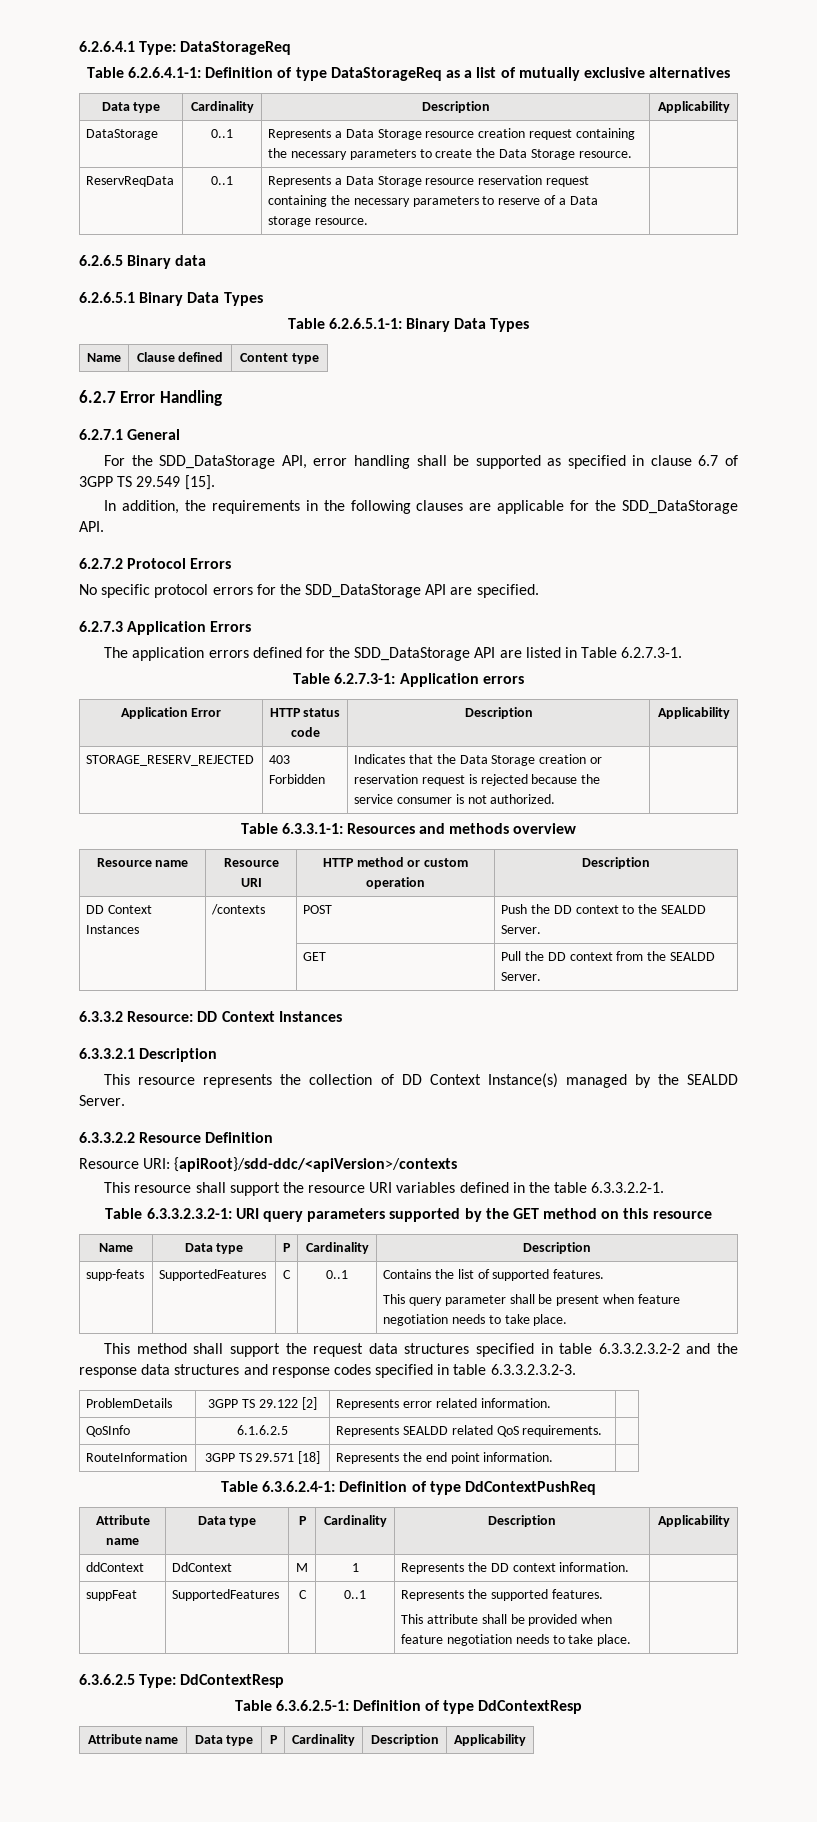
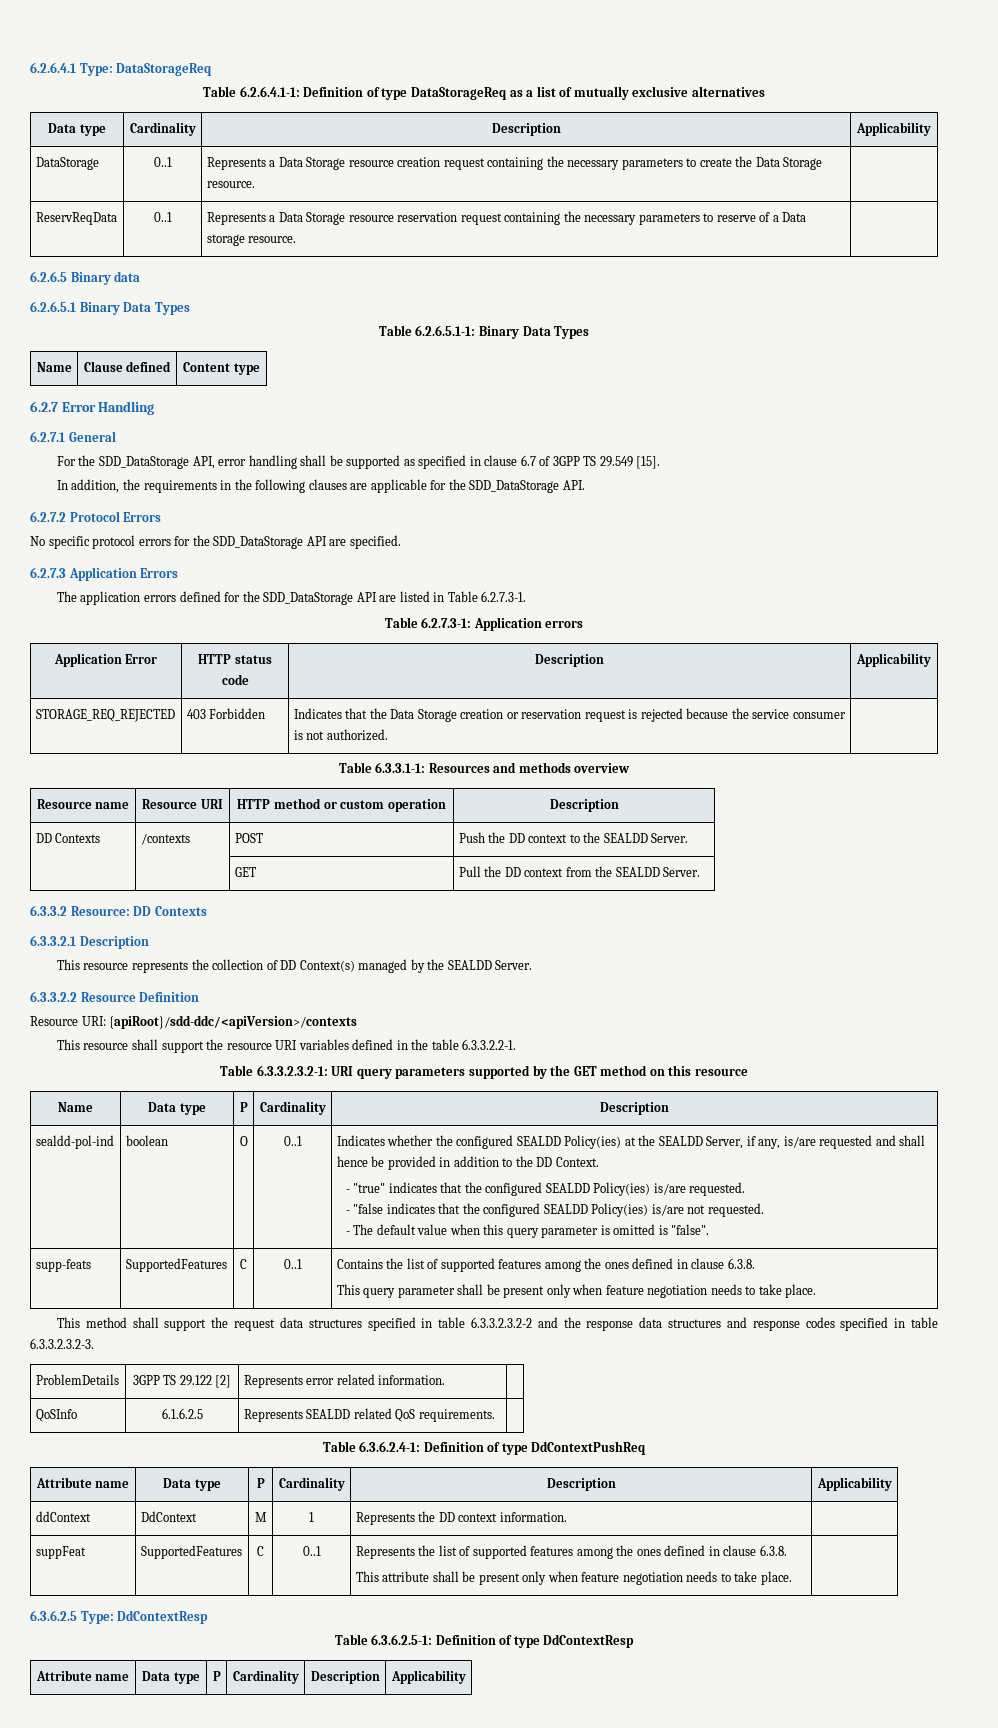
- STORAGE_RESERV_REJECTED | 403 Forbidden | Indicates that the Data Storage creation or reservation request is rejected because the service consumer is not authorized. |
+ STORAGE_REQ_REJECTED | 403 Forbidden | Indicates that the Data Storage creation or reservation request is rejected because the service consumer is not authorized. |
- DD Context Instances | /contexts | POST | Push the DD context to the SEALDD Server.
+ DD Contexts | /contexts | POST | Push the DD context to the SEALDD Server.
- 6.3.3.2 Resource: DD Context Instances
+ 6.3.3.2 Resource: DD Contexts
- This resource represents the collection of DD Context Instance(s) managed by the SEALDD Server.
+ This resource represents the collection of DD Context(s) managed by the SEALDD Server.
+ sealdd-pol-ind | boolean | O | 0..1 | Indicates whether the configured SEALDD Policy(ies) at the SEALDD Server, if any, is/are requested and shall hence be provided in addition to the DD Context.
+ - "true" indicates that the configured SEALDD Policy(ies) is/are requested.
+ - "false indicates that the configured SEALDD Policy(ies) is/are not requested.
+ - The default value when this query parameter is omitted is "false".
- supp-feats | SupportedFeatures | C | 0..1 | Contains the list of supported features.
- This query parameter shall be present when feature negotiation needs to take place.
+ supp-feats | SupportedFeatures | C | 0..1 | Contains the list of supported features among the ones defined in clause 6.3.8.
+ This query parameter shall be present only when feature negotiation needs to take place.
- RouteInformation | 3GPP TS 29.571 [18] | Represents the end point information. |
- suppFeat | SupportedFeatures | C | 0..1 | Represents the supported features.
- This attribute shall be provided when feature negotiation needs to take place. |
+ suppFeat | SupportedFeatures | C | 0..1 | Represents the list of supported features among the ones defined in clause 6.3.8.
+ This attribute shall be present only when feature negotiation needs to take place. |

